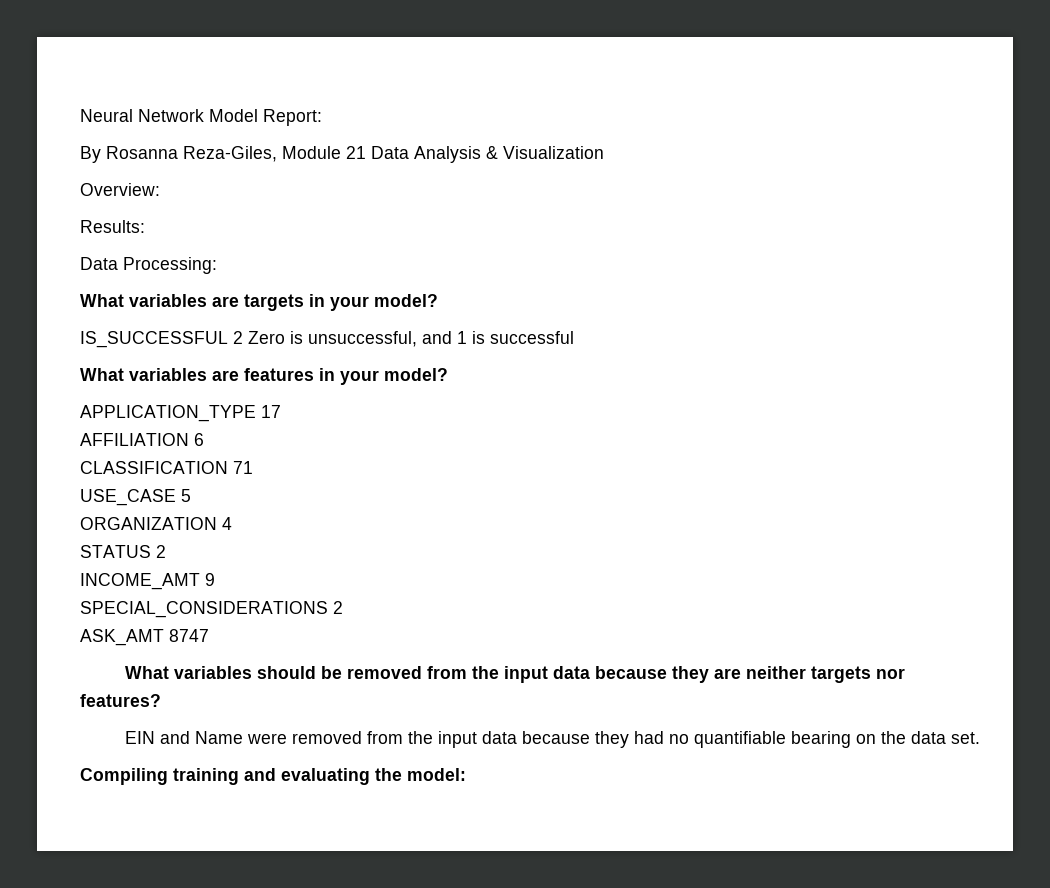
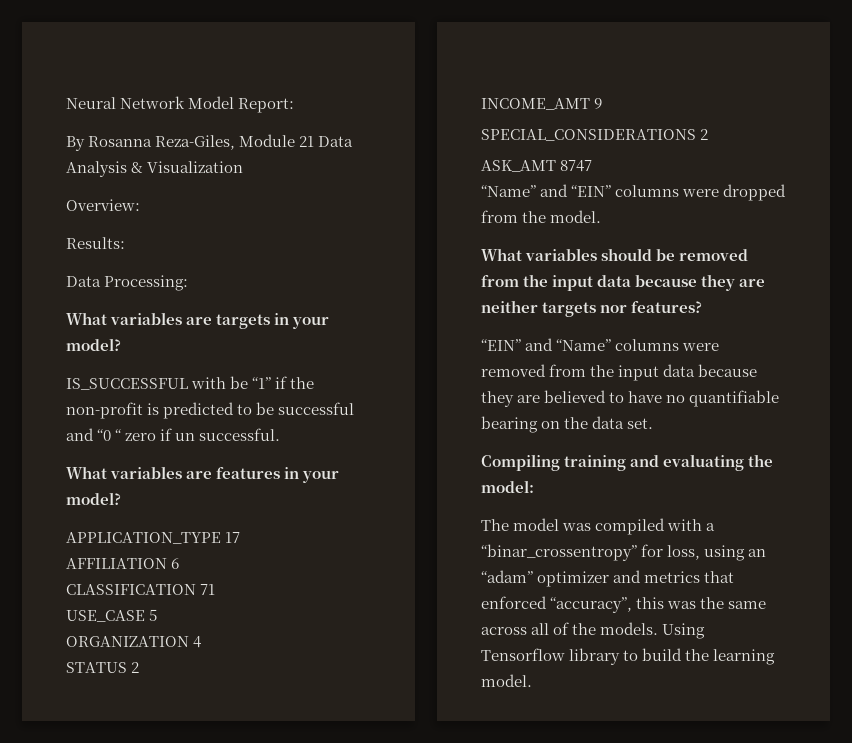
- IS_SUCCESSFUL 2 Zero is unsuccessful, and 1 is successful
+ IS_SUCCESSFUL with be “1” if the non-profit is predicted to be successful and “0 “ zero if un successful.
+ “Name” and “EIN” columns were dropped from the model.
- EIN and Name were removed from the input data because they had no quantifiable bearing on the data set.
+ “EIN” and “Name” columns were removed from the input data because they are believed to have no quantifiable bearing on the data set.
+ The model was compiled with a “binar_crossentropy” for loss, using an “adam” optimizer and metrics that enforced “accuracy”, this was the same across all of the models. Using Tensorflow library to build the learning model.

